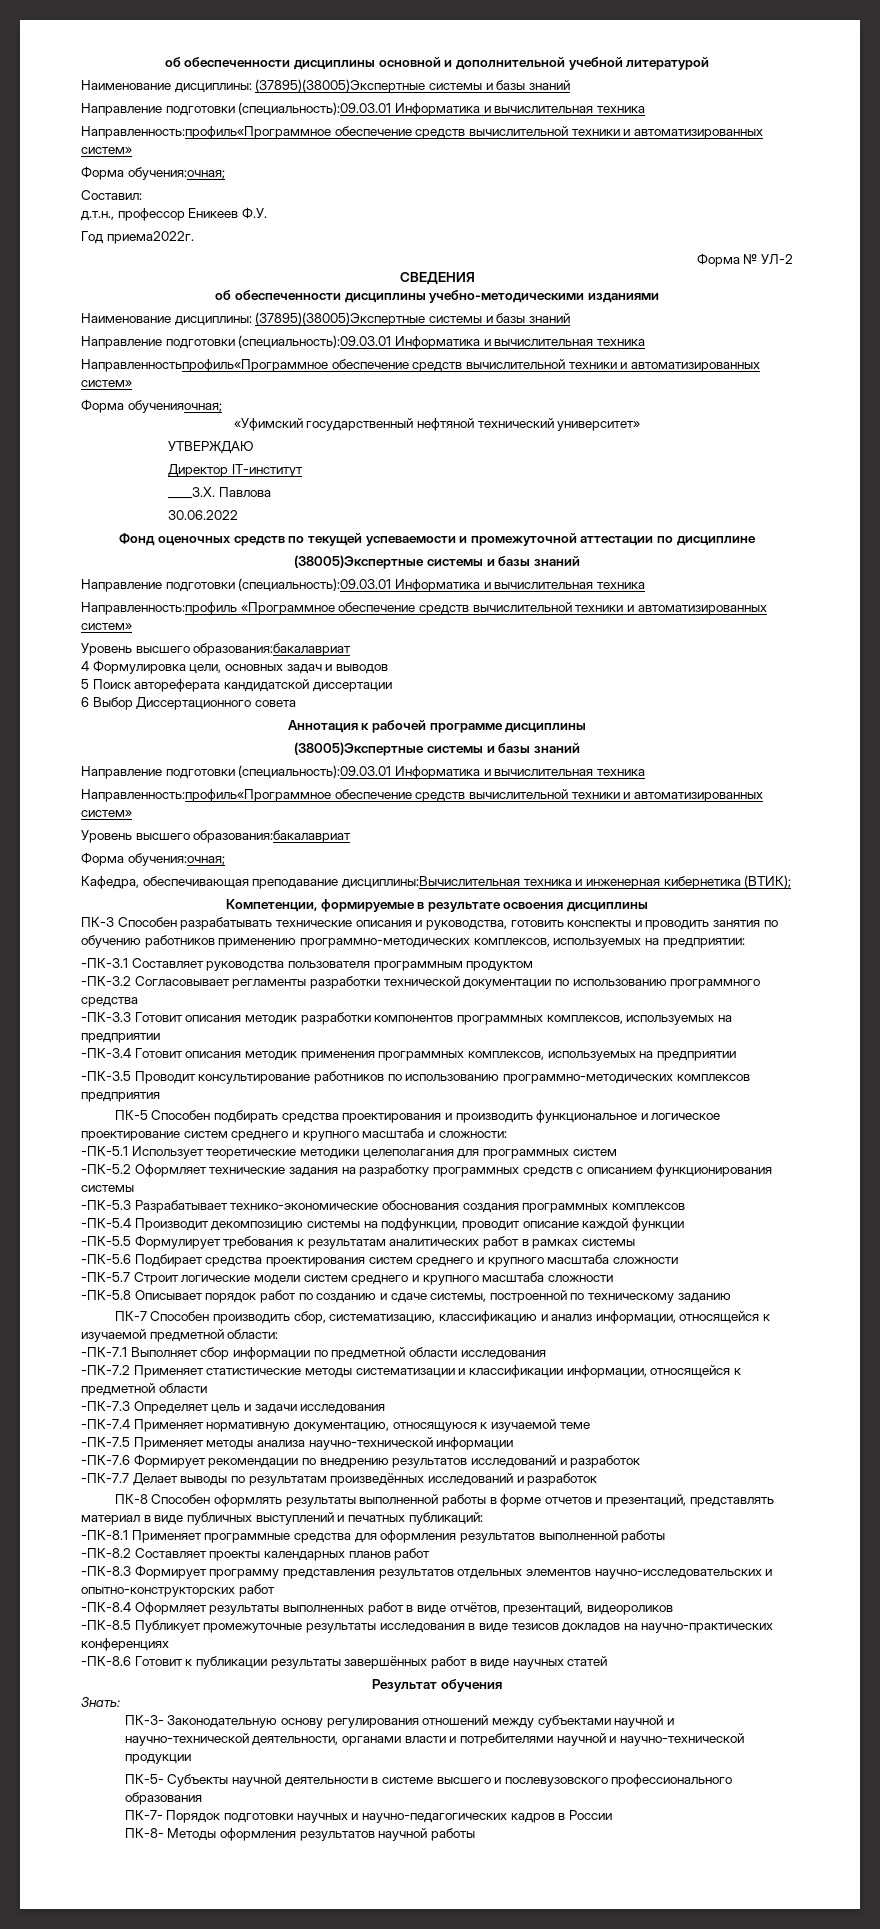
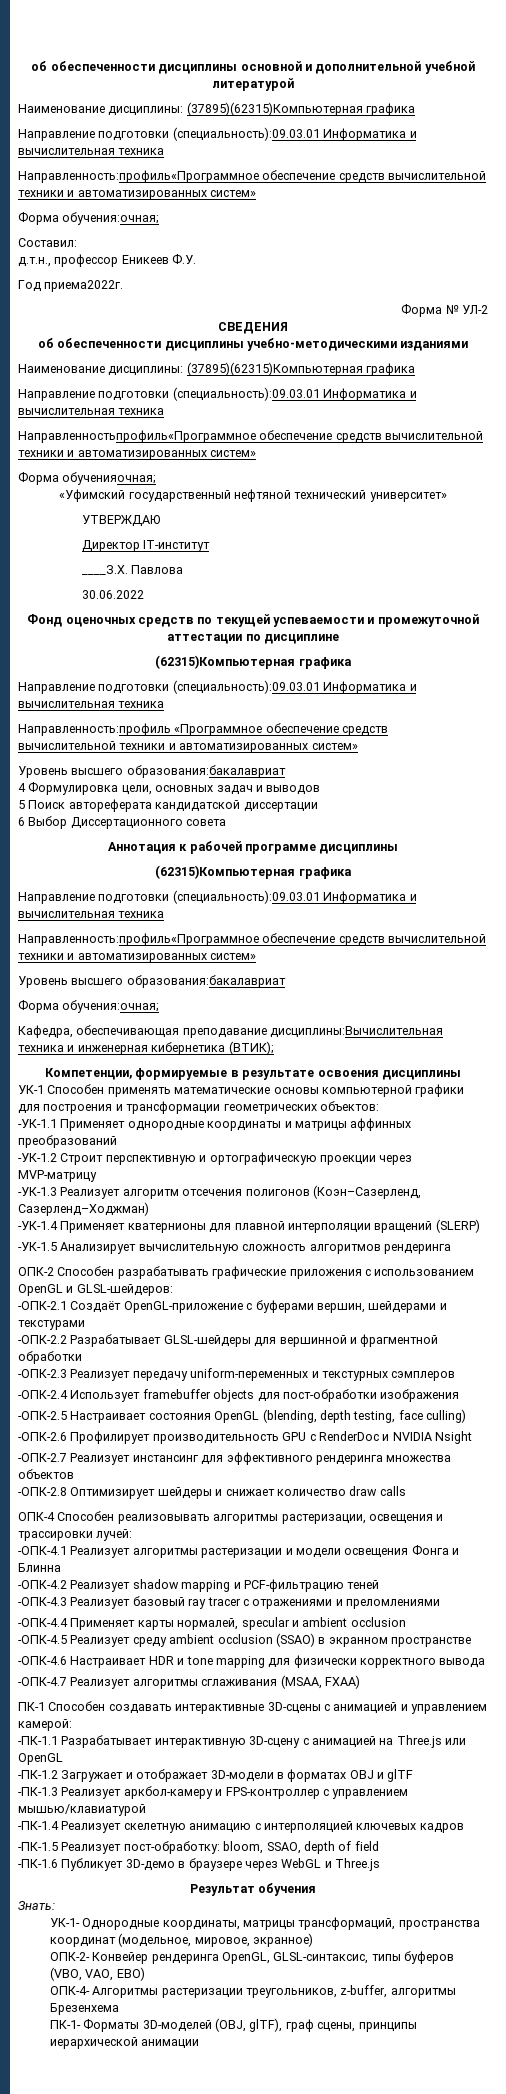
  об обеспеченности дисциплины основной и дополнительной учебной литературой
- Наименование дисциплины: (37895)(38005)Экспертные системы и базы знаний
+ Наименование дисциплины: (37895)(62315)Компьютерная графика
  об обеспеченности дисциплины учебно-методическими изданиями
- Наименование дисциплины: (37895)(38005)Экспертные системы и базы знаний
+ Наименование дисциплины: (37895)(62315)Компьютерная графика
  Фонд оценочных средств по текущей успеваемости и промежуточной аттестации по дисциплине
- (38005)Экспертные системы и базы знаний
+ (62315)Компьютерная графика
  Аннотация к рабочей программе дисциплины
- (38005)Экспертные системы и базы знаний
+ (62315)Компьютерная графика
- ПК-3 Способен разрабатывать технические описания и руководства, готовить конспекты и проводить занятия по обучению работников применению программно-методических комплексов, используемых на предприятии:
- -ПК-3.1 Составляет руководства пользователя программным продуктом
- -ПК-3.2 Согласовывает регламенты разработки технической документации по использованию программного средства
- -ПК-3.3 Готовит описания методик разработки компонентов программных комплексов, используемых на предприятии
- -ПК-3.4 Готовит описания методик применения программных комплексов, используемых на предприятии
- -ПК-3.5 Проводит консультирование работников по использованию программно-методических комплексов предприятия
- ПК-5 Способен подбирать средства проектирования и производить функциональное и логическое проектирование систем среднего и крупного масштаба и сложности:
- -ПК-5.1 Использует теоретические методики целеполагания для программных систем
- -ПК-5.2 Оформляет технические задания на разработку программных средств с описанием функционирования системы
- -ПК-5.3 Разрабатывает технико-экономические обоснования создания программных комплексов
- -ПК-5.4 Производит декомпозицию системы на подфункции, проводит описание каждой функции
- -ПК-5.5 Формулирует требования к результатам аналитических работ в рамках системы
- -ПК-5.6 Подбирает средства проектирования систем среднего и крупного масштаба сложности
- -ПК-5.7 Строит логические модели систем среднего и крупного масштаба сложности
- -ПК-5.8 Описывает порядок работ по созданию и сдаче системы, построенной по техническому заданию
- ПК-7 Способен производить сбор, систематизацию, классификацию и анализ информации, относящейся к изучаемой предметной области:
- -ПК-7.1 Выполняет сбор информации по предметной области исследования
- -ПК-7.2 Применяет статистические методы систематизации и классификации информации, относящейся к предметной области
- -ПК-7.3 Определяет цель и задачи исследования
- -ПК-7.4 Применяет нормативную документацию, относящуюся к изучаемой теме
- -ПК-7.5 Применяет методы анализа научно-технической информации
- -ПК-7.6 Формирует рекомендации по внедрению результатов исследований и разработок
- -ПК-7.7 Делает выводы по результатам произведённых исследований и разработок
- ПК-8 Способен оформлять результаты выполненной работы в форме отчетов и презентаций, представлять материал в виде публичных выступлений и печатных публикаций:
- -ПК-8.1 Применяет программные средства для оформления результатов выполненной работы
- -ПК-8.2 Составляет проекты календарных планов работ
- -ПК-8.3 Формирует программу представления результатов отдельных элементов научно-исследовательских и опытно-конструкторских работ
- -ПК-8.4 Оформляет результаты выполненных работ в виде отчётов, презентаций, видеороликов
- -ПК-8.5 Публикует промежуточные результаты исследования в виде тезисов докладов на научно-практических конференциях
- -ПК-8.6 Готовит к публикации результаты завершённых работ в виде научных статей
+ УК-1 Способен применять математические основы компьютерной графики для построения и трансформации геометрических объектов:
+ -УК-1.1 Применяет однородные координаты и матрицы аффинных преобразований
+ -УК-1.2 Строит перспективную и ортографическую проекции через MVP-матрицу
+ -УК-1.3 Реализует алгоритм отсечения полигонов (Коэн–Сазерленд, Сазерленд–Ходжман)
+ -УК-1.4 Применяет кватернионы для плавной интерполяции вращений (SLERP)
+ -УК-1.5 Анализирует вычислительную сложность алгоритмов рендеринга
+ ОПК-2 Способен разрабатывать графические приложения с использованием OpenGL и GLSL-шейдеров:
+ -ОПК-2.1 Создаёт OpenGL-приложение с буферами вершин, шейдерами и текстурами
+ -ОПК-2.2 Разрабатывает GLSL-шейдеры для вершинной и фрагментной обработки
+ -ОПК-2.3 Реализует передачу uniform-переменных и текстурных сэмплеров
+ -ОПК-2.4 Использует framebuffer objects для пост-обработки изображения
+ -ОПК-2.5 Настраивает состояния OpenGL (blending, depth testing, face culling)
+ -ОПК-2.6 Профилирует производительность GPU с RenderDoc и NVIDIA Nsight
+ -ОПК-2.7 Реализует инстансинг для эффективного рендеринга множества объектов
+ -ОПК-2.8 Оптимизирует шейдеры и снижает количество draw calls
+ ОПК-4 Способен реализовывать алгоритмы растеризации, освещения и трассировки лучей:
+ -ОПК-4.1 Реализует алгоритмы растеризации и модели освещения Фонга и Блинна
+ -ОПК-4.2 Реализует shadow mapping и PCF-фильтрацию теней
+ -ОПК-4.3 Реализует базовый ray tracer с отражениями и преломлениями
+ -ОПК-4.4 Применяет карты нормалей, specular и ambient occlusion
+ -ОПК-4.5 Реализует среду ambient occlusion (SSAO) в экранном пространстве
+ -ОПК-4.6 Настраивает HDR и tone mapping для физически корректного вывода
+ -ОПК-4.7 Реализует алгоритмы сглаживания (MSAA, FXAA)
+ ПК-1 Способен создавать интерактивные 3D-сцены с анимацией и управлением камерой:
+ -ПК-1.1 Разрабатывает интерактивную 3D-сцену с анимацией на Three.js или OpenGL
+ -ПК-1.2 Загружает и отображает 3D-модели в форматах OBJ и glTF
+ -ПК-1.3 Реализует аркбол-камеру и FPS-контроллер с управлением мышью/клавиатурой
+ -ПК-1.4 Реализует скелетную анимацию с интерполяцией ключевых кадров
+ -ПК-1.5 Реализует пост-обработку: bloom, SSAO, depth of field
+ -ПК-1.6 Публикует 3D-демо в браузере через WebGL и Three.js
  Результат обучения
  Знать:
- ПК-3- Законодательную основу регулирования отношений между субъектами научной и научно-технической деятельности, органами власти и потребителями научной и научно-технической продукции
- ПК-5- Субъекты научной деятельности в системе высшего и послевузовского профессионального образования
- ПК-7- Порядок подготовки научных и научно-педагогических кадров в России
- ПК-8- Методы оформления результатов научной работы
+ УК-1- Однородные координаты, матрицы трансформаций, пространства координат (модельное, мировое, экранное)
+ ОПК-2- Конвейер рендеринга OpenGL, GLSL-синтаксис, типы буферов (VBO, VAO, EBO)
+ ОПК-4- Алгоритмы растеризации треугольников, z-buffer, алгоритмы Брезенхема
+ ПК-1- Форматы 3D-моделей (OBJ, glTF), граф сцены, принципы иерархической анимации

